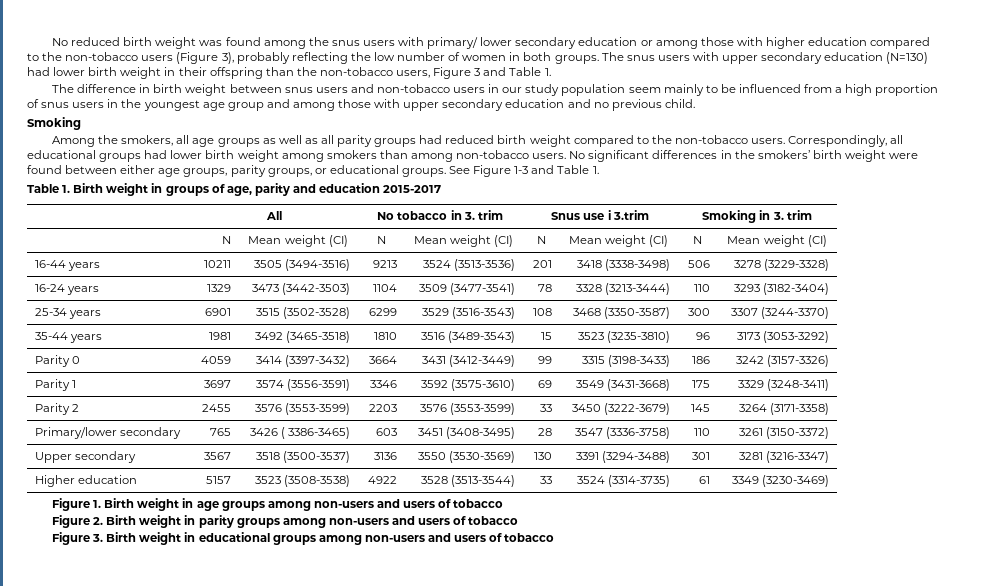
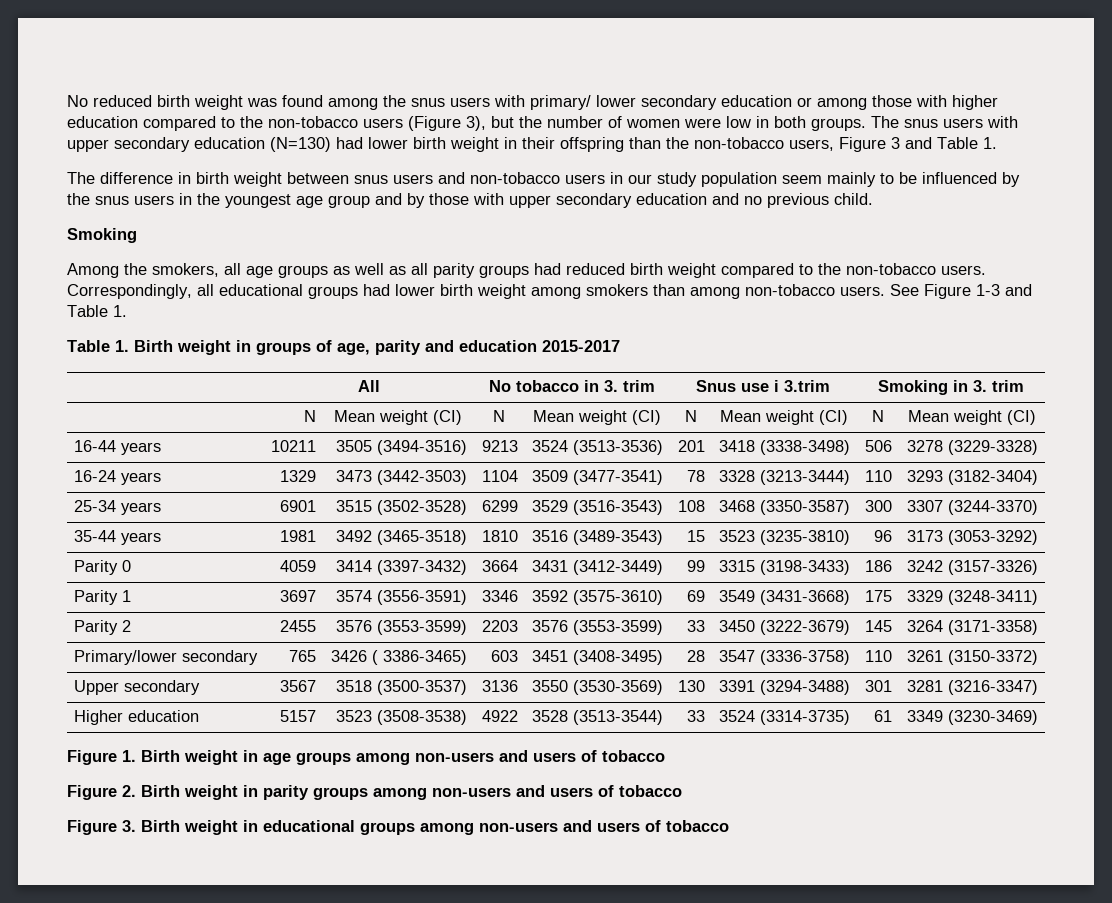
- No reduced birth weight was found among the snus users with primary/ lower secondary education or among those with higher education compared to the non-tobacco users (Figure 3), probably reflecting the low number of women in both groups.
+ No reduced birth weight was found among the snus users with primary/ lower secondary education or among those with higher education compared to the non-tobacco users (Figure 3), but the number of women were low in both groups.
- The difference in birth weight between snus users and non-tobacco users in our study population seem mainly to be influenced from a high proportion of snus users in the youngest age group and among those with upper secondary education and no previous child.
+ The difference in birth weight between snus users and non-tobacco users in our study population seem mainly to be influenced by the snus users in the youngest age group and by those with upper secondary education and no previous child.
- No significant differences in the smokers’ birth weight were found between either age groups, parity groups, or educational groups.

